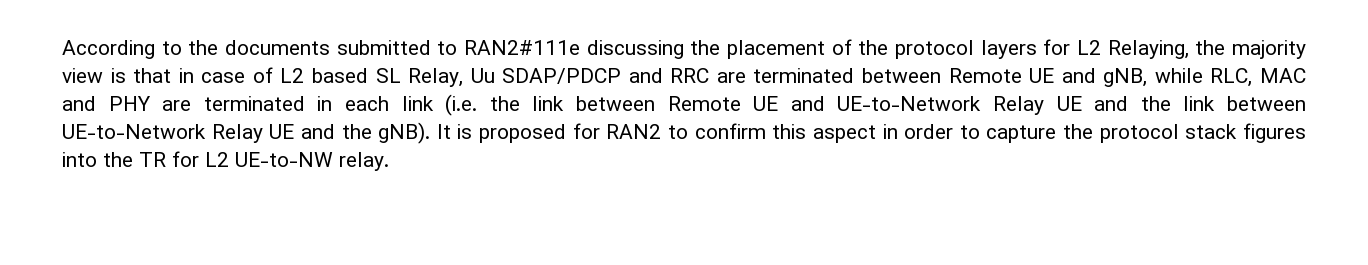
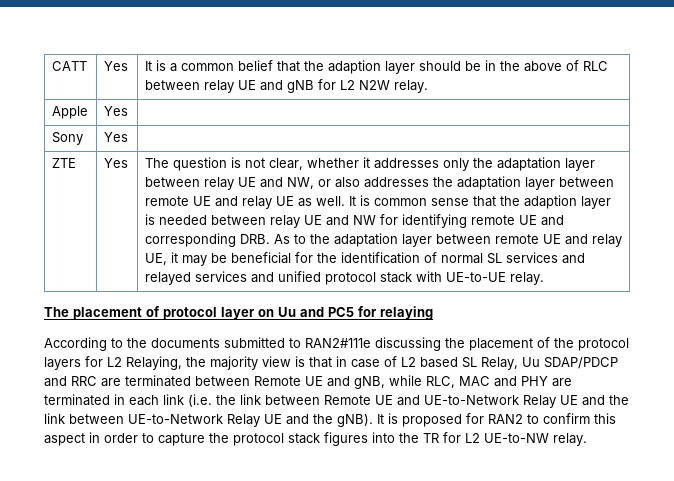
+ CATT | Yes | It is a common belief that the adaption layer should be in the above of RLC between relay UE and gNB for L2 N2W relay.
+ Apple | Yes |
+ Sony | Yes |
+ ZTE | Yes | The question is not clear, whether it addresses only the adaptation layer between relay UE and NW, or also addresses the adaptation layer between remote UE and relay UE as well. It is common sense that the adaption layer is needed between relay UE and NW for identifying remote UE and corresponding DRB. As to the adaptation layer between remote UE and relay UE, it may be beneficial for the identification of normal SL services and relayed services and unified protocol stack with UE-to-UE relay.
+ The placement of protocol layer on Uu and PC5 for relaying

